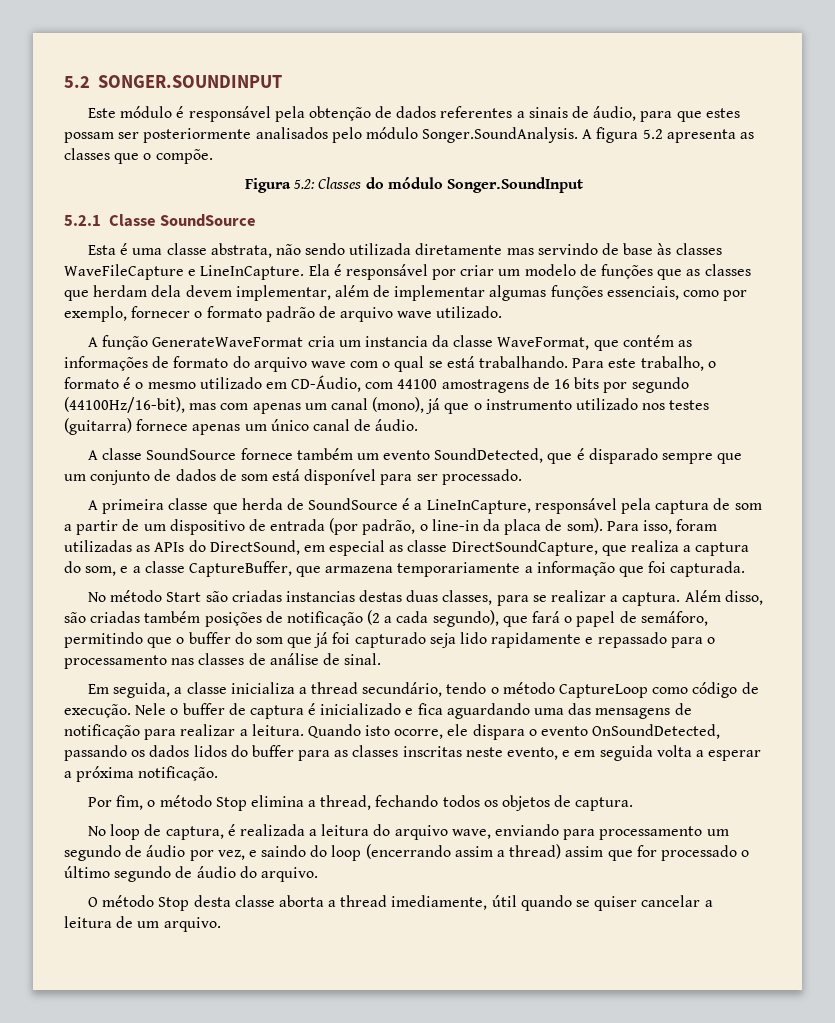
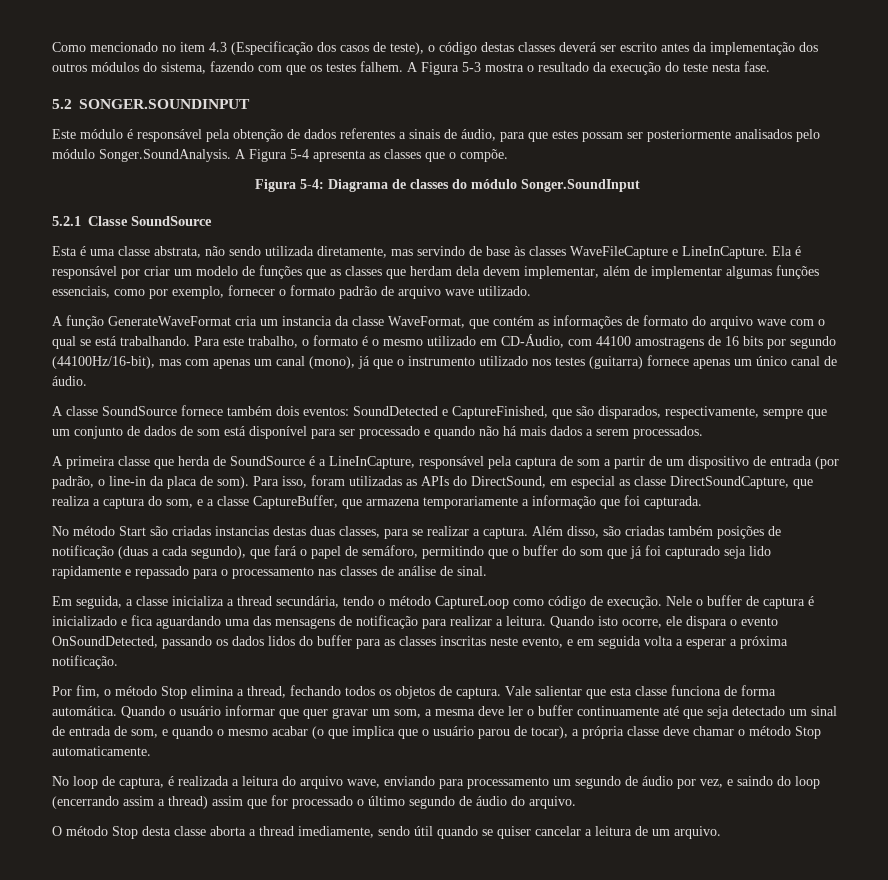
+ Como mencionado no item 4.3 (Especificação dos casos de teste), o código destas classes deverá ser escrito antes da implementação dos outros módulos do sistema, fazendo com que os testes falhem. A Figura 5-3 mostra o resultado da execução do teste nesta fase.
- Este módulo é responsável pela obtenção de dados referentes a sinais de áudio, para que estes possam ser posteriormente analisados pelo módulo Songer.SoundAnalysis. A figura 5.2 apresenta as classes que o compõe.
+ Este módulo é responsável pela obtenção de dados referentes a sinais de áudio, para que estes possam ser posteriormente analisados pelo módulo Songer.SoundAnalysis. A Figura 5-4 apresenta as classes que o compõe.
- Figura 5.2: Classes do módulo Songer.SoundInput
+ Figura 5-4: Diagrama de classes do módulo Songer.SoundInput
- Esta é uma classe abstrata, não sendo utilizada diretamente mas servindo de base às classes WaveFileCapture e LineInCapture.
+ Esta é uma classe abstrata, não sendo utilizada diretamente, mas servindo de base às classes WaveFileCapture e LineInCapture.
- A classe SoundSource fornece também um evento SoundDetected, que é disparado sempre que um conjunto de dados de som está disponível para ser processado.
+ A classe SoundSource fornece também dois eventos: SoundDetected e CaptureFinished, que são disparados, respectivamente, sempre que um conjunto de dados de som está disponível para ser processado e quando não há mais dados a serem processados.
- Além disso, são criadas também posições de notificação (2 a cada segundo), que fará o papel de semáforo, permitindo que o buffer do som que já foi capturado seja lido rapidamente e repassado para o processamento nas classes de análise de sinal.
+ Além disso, são criadas também posições de notificação (duas a cada segundo), que fará o papel de semáforo, permitindo que o buffer do som que já foi capturado seja lido rapidamente e repassado para o processamento nas classes de análise de sinal.
- Em seguida, a classe inicializa a thread secundário, tendo o método CaptureLoop como código de execução.
+ Em seguida, a classe inicializa a thread secundária, tendo o método CaptureLoop como código de execução.
+ Vale salientar que esta classe funciona de forma automática. Quando o usuário informar que quer gravar um som, a mesma deve ler o buffer continuamente até que seja detectado um sinal de entrada de som, e quando o mesmo acabar (o que implica que o usuário parou de tocar), a própria classe deve chamar o método Stop automaticamente.
- O método Stop desta classe aborta a thread imediamente, útil quando se quiser cancelar a leitura de um arquivo.
+ O método Stop desta classe aborta a thread imediamente, sendo útil quando se quiser cancelar a leitura de um arquivo.

